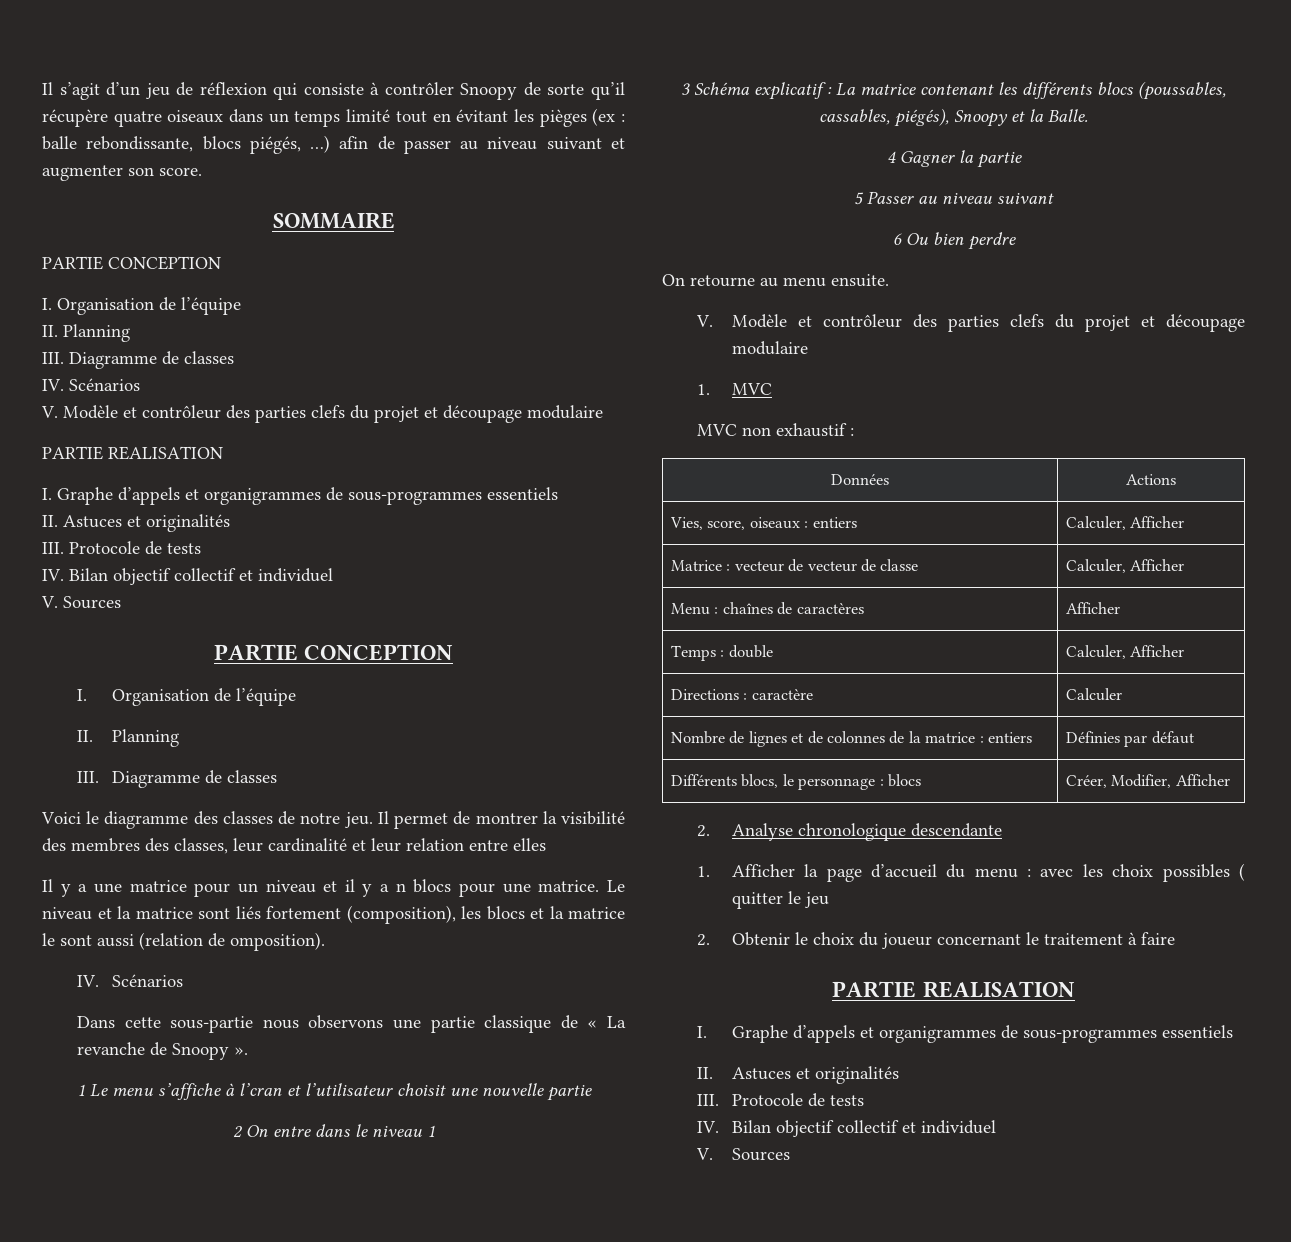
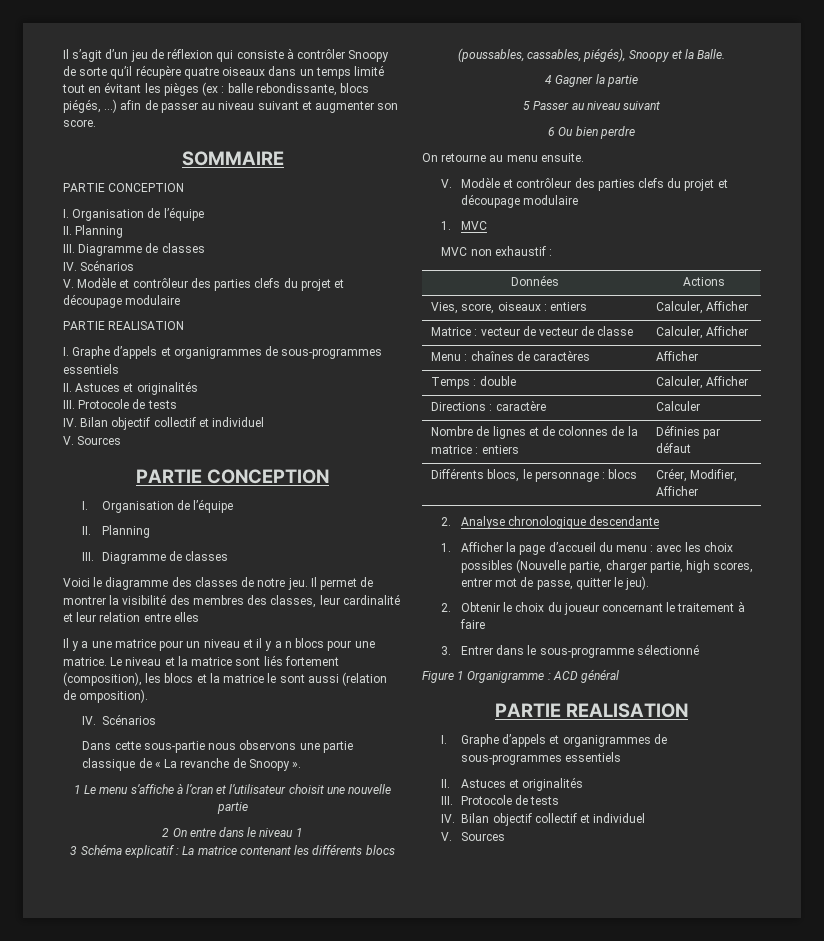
- 1. Afficher la page d’accueil du menu : avec les choix possibles ( quitter le jeu
+ 1. Afficher la page d’accueil du menu : avec les choix possibles (Nouvelle partie, charger partie, high scores, entrer mot de passe, quitter le jeu).
+ 3. Entrer dans le sous-programme sélectionné
+ Figure 1 Organigramme : ACD général

